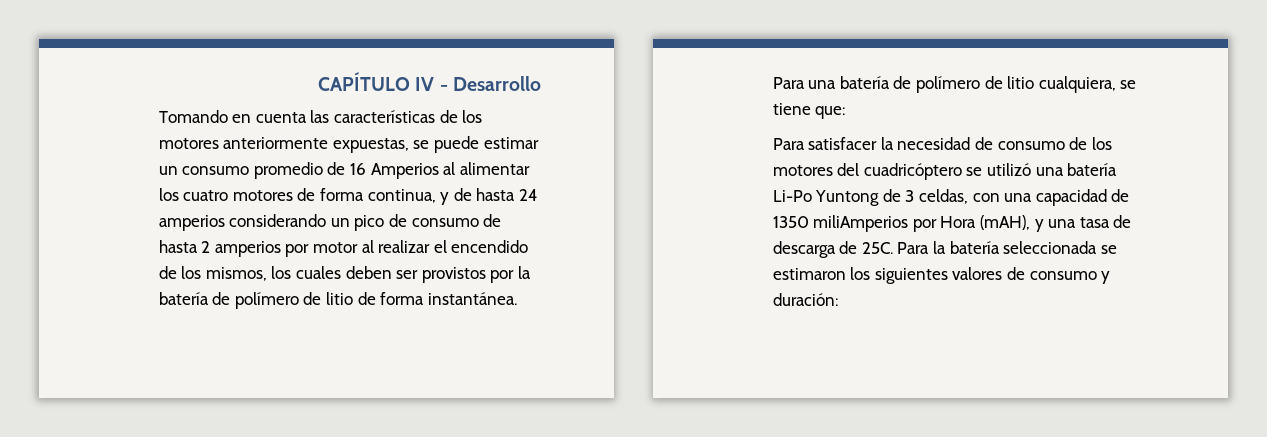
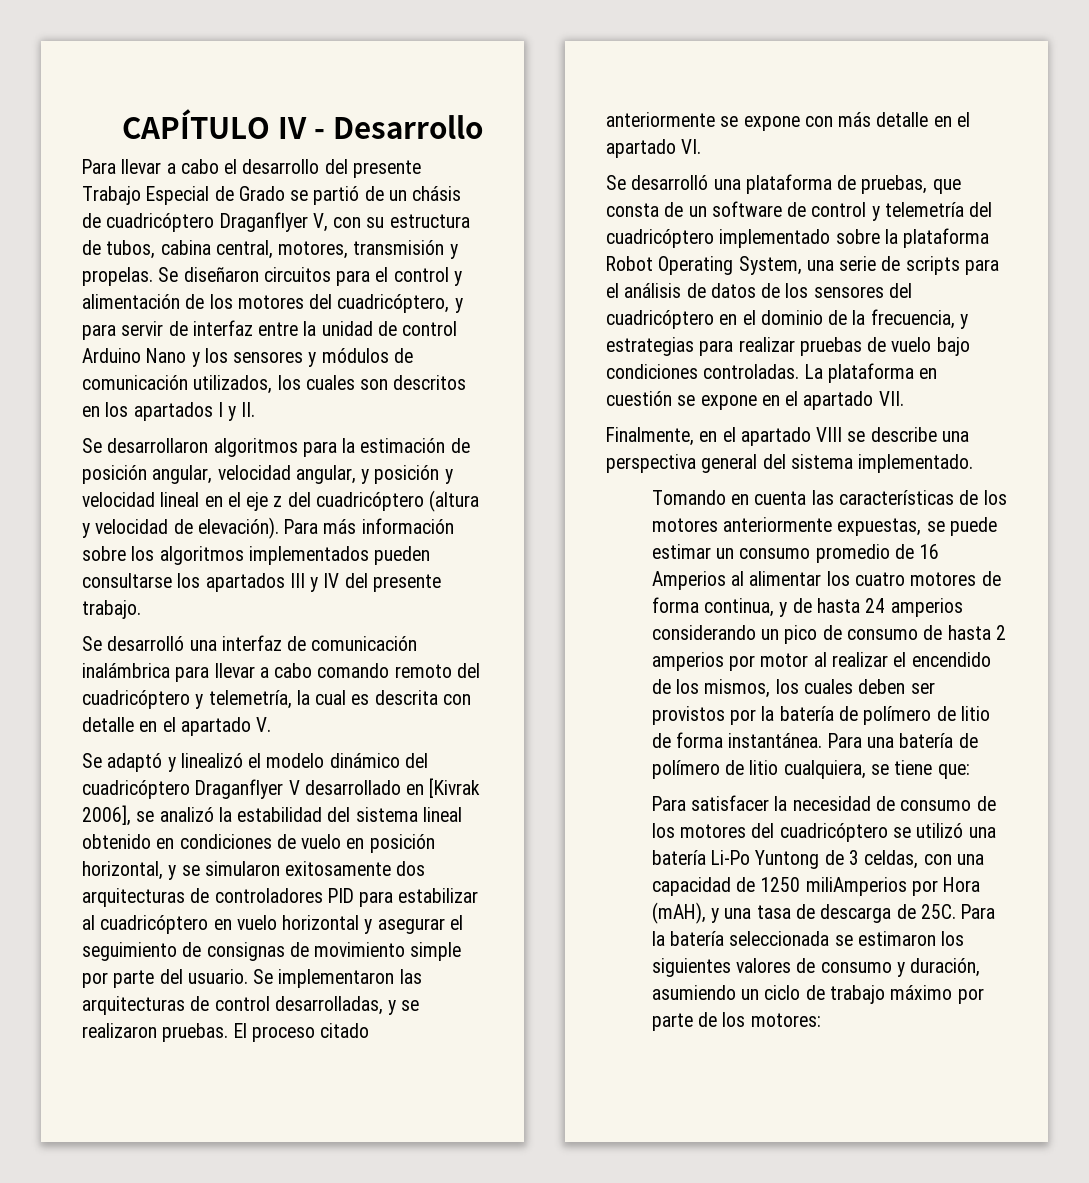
+ Para llevar a cabo el desarrollo del presente Trabajo Especial de Grado se partió de un chásis de cuadricóptero Draganflyer V, con su estructura de tubos, cabina central, motores, transmisión y propelas. Se diseñaron circuitos para el control y alimentación de los motores del cuadricóptero, y para servir de interfaz entre la unidad de control Arduino Nano y los sensores y módulos de comunicación utilizados, los cuales son descritos en los apartados I y II.
+ Se desarrollaron algoritmos para la estimación de posición angular, velocidad angular, y posición y velocidad lineal en el eje z del cuadricóptero (altura y velocidad de elevación). Para más información sobre los algoritmos implementados pueden consultarse los apartados III y IV del presente trabajo.
+ Se desarrolló una interfaz de comunicación inalámbrica para llevar a cabo comando remoto del cuadricóptero y telemetría, la cual es descrita con detalle en el apartado V.
+ Se adaptó y linealizó el modelo dinámico del cuadricóptero Draganflyer V desarrollado en [Kivrak 2006], se analizó la estabilidad del sistema lineal obtenido en condiciones de vuelo en posición horizontal, y se simularon exitosamente dos arquitecturas de controladores PID para estabilizar al cuadricóptero en vuelo horizontal y asegurar el seguimiento de consignas de movimiento simple por parte del usuario. Se implementaron las arquitecturas de control desarrolladas, y se realizaron pruebas. El proceso citado anteriormente se expone con más detalle en el apartado VI.
+ Se desarrolló una plataforma de pruebas, que consta de un software de control y telemetría del cuadricóptero implementado sobre la plataforma Robot Operating System, una serie de scripts para el análisis de datos de los sensores del cuadricóptero en el dominio de la frecuencia, y estrategias para realizar pruebas de vuelo bajo condiciones controladas. La plataforma en cuestión se expone en el apartado VII.
+ Finalmente, en el apartado VIII se describe una perspectiva general del sistema implementado.
- Para satisfacer la necesidad de consumo de los motores del cuadricóptero se utilizó una batería Li-Po Yuntong de 3 celdas, con una capacidad de 1350 miliAmperios por Hora (mAH), y una tasa de descarga de 25C.
+ Para satisfacer la necesidad de consumo de los motores del cuadricóptero se utilizó una batería Li-Po Yuntong de 3 celdas, con una capacidad de 1250 miliAmperios por Hora (mAH), y una tasa de descarga de 25C.
- Para la batería seleccionada se estimaron los siguientes valores de consumo y duración:
+ Para la batería seleccionada se estimaron los siguientes valores de consumo y duración, asumiendo un ciclo de trabajo máximo por parte de los motores:

